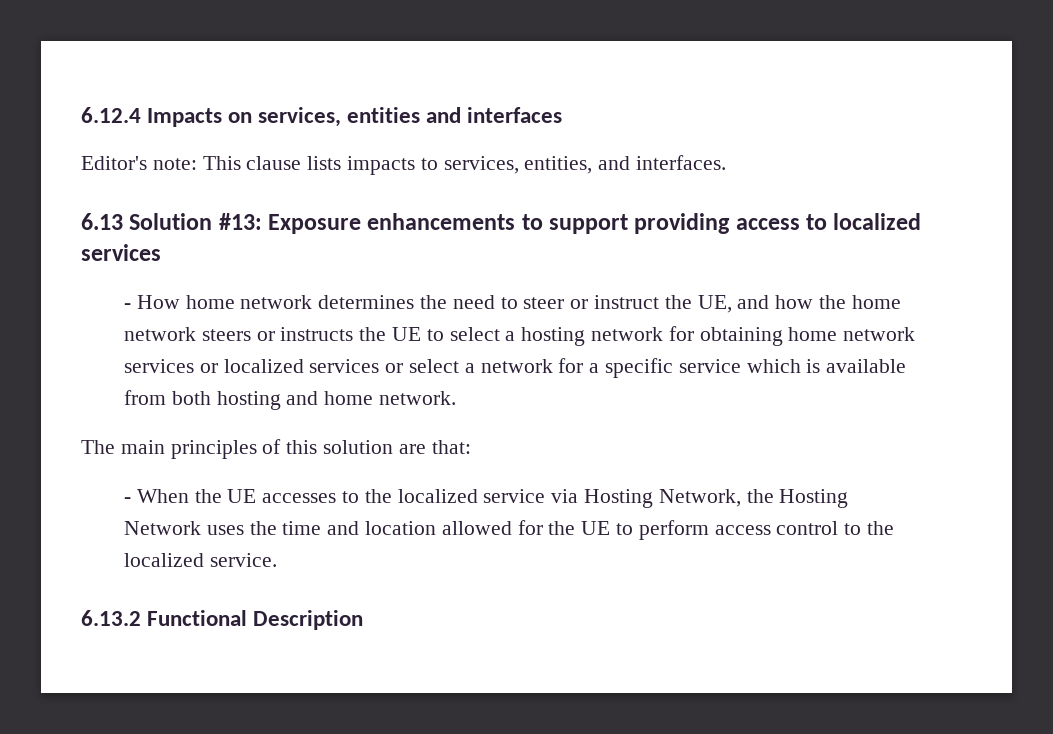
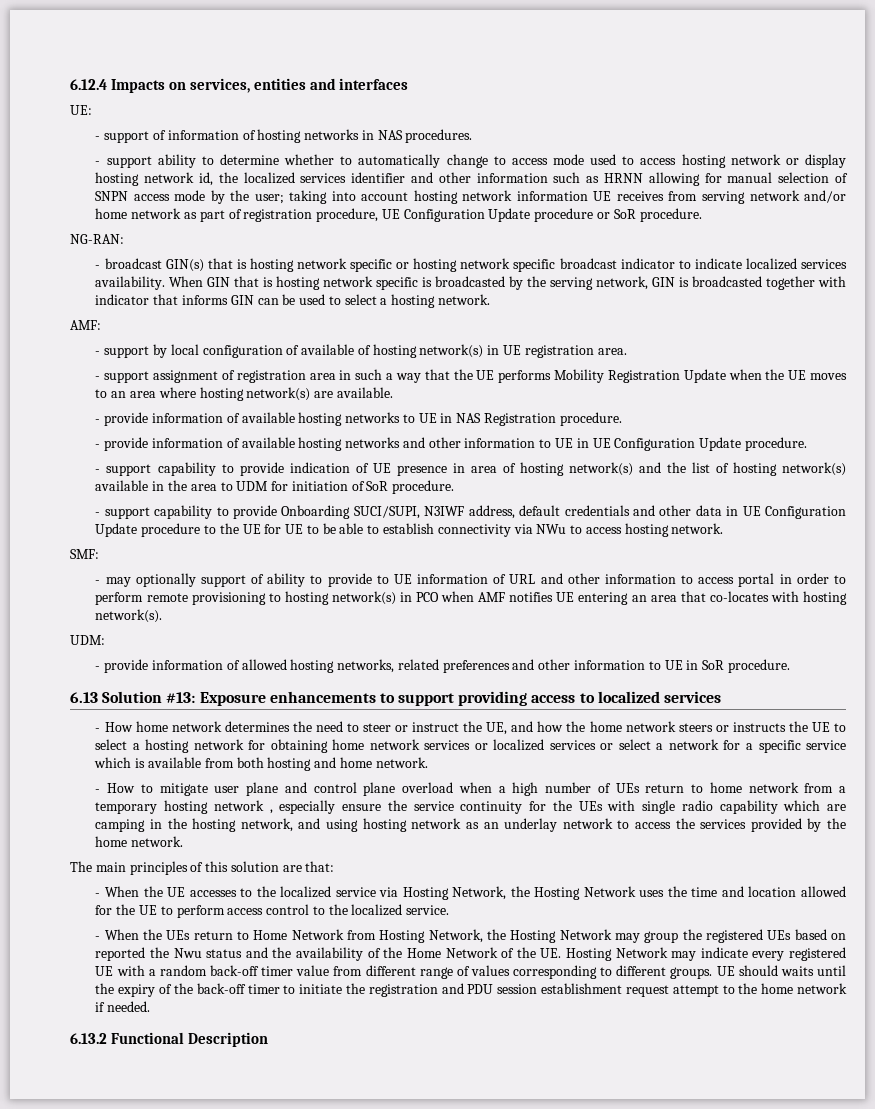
- Editor's note: This clause lists impacts to services, entities, and interfaces.
+ UE:
+ - support of information of hosting networks in NAS procedures.
+ - support ability to determine whether to automatically change to access mode used to access hosting network or display hosting network id, the localized services identifier and other information such as HRNN allowing for manual selection of SNPN access mode by the user; taking into account hosting network information UE receives from serving network and/or home network as part of registration procedure, UE Configuration Update procedure or SoR procedure.
+ NG-RAN:
+ - broadcast GIN(s) that is hosting network specific or hosting network specific broadcast indicator to indicate localized services availability. When GIN that is hosting network specific is broadcasted by the serving network, GIN is broadcasted together with indicator that informs GIN can be used to select a hosting network.
+ AMF:
+ - support by local configuration of available of hosting network(s) in UE registration area.
+ - support assignment of registration area in such a way that the UE performs Mobility Registration Update when the UE moves to an area where hosting network(s) are available.
+ - provide information of available hosting networks to UE in NAS Registration procedure.
+ - provide information of available hosting networks and other information to UE in UE Configuration Update procedure.
+ - support capability to provide indication of UE presence in area of hosting network(s) and the list of hosting network(s) available in the area to UDM for initiation of SoR procedure.
+ - support capability to provide Onboarding SUCI/SUPI, N3IWF address, default credentials and other data in UE Configuration Update procedure to the UE for UE to be able to establish connectivity via NWu to access hosting network.
+ SMF:
+ - may optionally support of ability to provide to UE information of URL and other information to access portal in order to perform remote provisioning to hosting network(s) in PCO when AMF notifies UE entering an area that co-locates with hosting network(s).
+ UDM:
+ - provide information of allowed hosting networks, related preferences and other information to UE in SoR procedure.
+ - How to mitigate user plane and control plane overload when a high number of UEs return to home network from a temporary hosting network , especially ensure the service continuity for the UEs with single radio capability which are camping in the hosting network, and using hosting network as an underlay network to access the services provided by the home network.
+ - When the UEs return to Home Network from Hosting Network, the Hosting Network may group the registered UEs based on reported the Nwu status and the availability of the Home Network of the UE. Hosting Network may indicate every registered UE with a random back-off timer value from different range of values corresponding to different groups. UE should waits until the expiry of the back-off timer to initiate the registration and PDU session establishment request attempt to the home network if needed.

